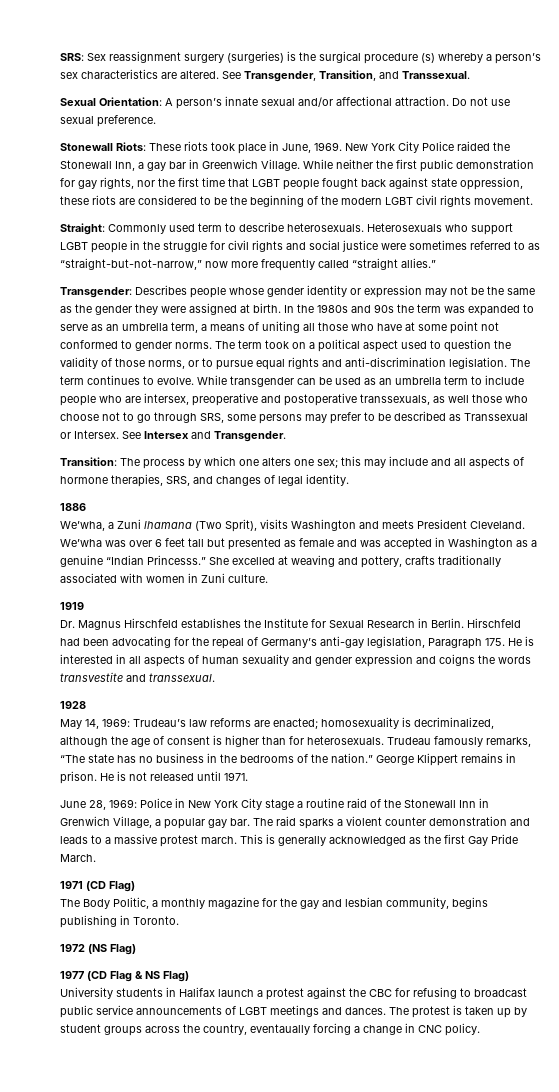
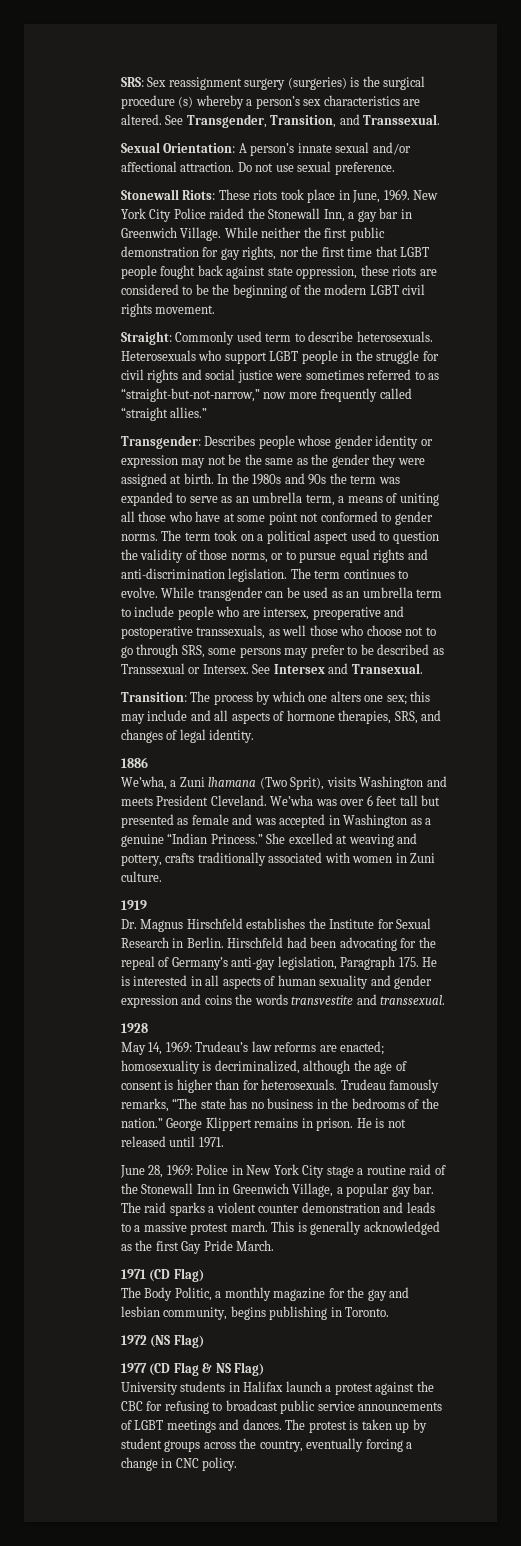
- See Intersex and Transgender.
+ See Intersex and Transexual.
- We’wha was over 6 feet tall but presented as female and was accepted in Washington as a genuine “Indian Princesss.”
+ We’wha was over 6 feet tall but presented as female and was accepted in Washington as a genuine “Indian Princess.”
- Hirschfeld had been advocating for the repeal of Germany’s anti-gay legislation, Paragraph 175. He is interested in all aspects of human sexuality and gender expression and coigns the words transvestite and transsexual.
+ Hirschfeld had been advocating for the repeal of Germany’s anti-gay legislation, Paragraph 175. He is interested in all aspects of human sexuality and gender expression and coins the words transvestite and transsexual.
- June 28, 1969: Police in New York City stage a routine raid of the Stonewall Inn in Grenwich Village, a popular gay bar.
+ June 28, 1969: Police in New York City stage a routine raid of the Stonewall Inn in Greenwich Village, a popular gay bar.
- The protest is taken up by student groups across the country, eventaually forcing a change in CNC policy.
+ The protest is taken up by student groups across the country, eventually forcing a change in CNC policy.

